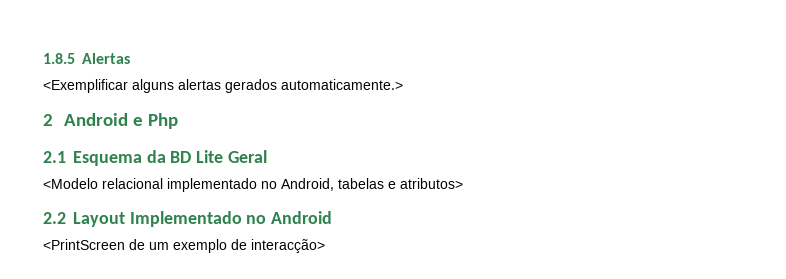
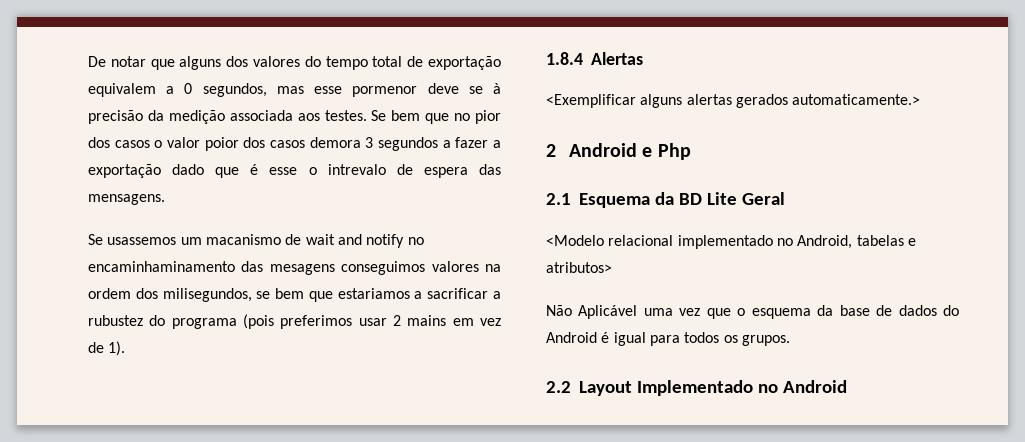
- 1.8.5 Alertas
+ De notar que alguns dos valores do tempo total de exportação equivalem a 0 segundos, mas esse pormenor deve se à precisão da medição associada aos testes. Se bem que no pior dos casos o valor poior dos casos demora 3 segundos a fazer a exportação dado que é esse o intrevalo de espera das mensagens.
+ Se usassemos um macanismo de wait and notify no encaminhaminamento das mesagens conseguimos valores na ordem dos milisegundos, se bem que estariamos a sacrificar a rubustez do programa (pois preferimos usar 2 mains em vez de 1).
+ 1.8.4 Alertas
+ Não Aplicável uma vez que o esquema da base de dados do Android é igual para todos os grupos.
- <PrintScreen de um exemplo de interacção>

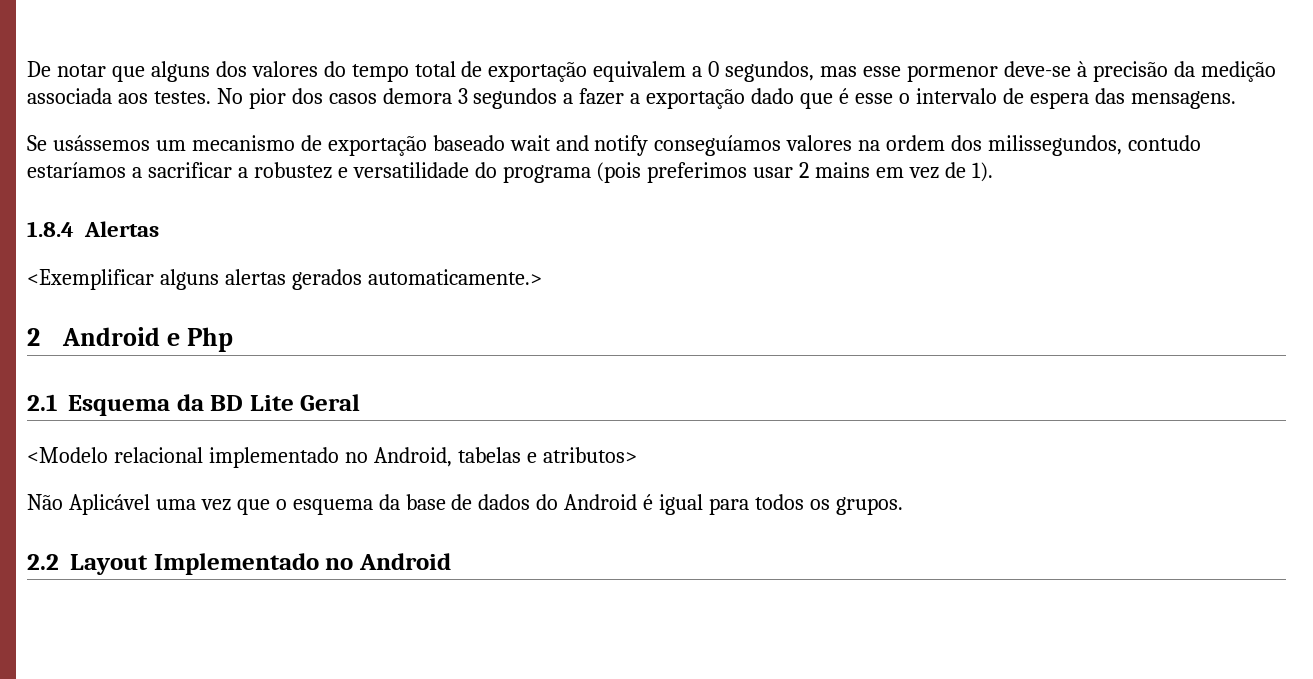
- De notar que alguns dos valores do tempo total de exportação equivalem a 0 segundos, mas esse pormenor deve se à precisão da medição associada aos testes.
+ De notar que alguns dos valores do tempo total de exportação equivalem a 0 segundos, mas esse pormenor deve-se à precisão da medição associada aos testes.
- Se bem que no pior dos casos o valor poior dos casos demora 3 segundos a fazer a exportação dado que é esse o intrevalo de espera das mensagens.
+ No pior dos casos demora 3 segundos a fazer a exportação dado que é esse o intervalo de espera das mensagens.
- Se usassemos um macanismo de wait and notify no encaminhaminamento das mesagens conseguimos valores na ordem dos milisegundos, se bem que estariamos a sacrificar a rubustez do programa (pois preferimos usar 2 mains em vez de 1).
+ Se usássemos um mecanismo de exportação baseado wait and notify conseguíamos valores na ordem dos milissegundos, contudo estaríamos a sacrificar a robustez e versatilidade do programa (pois preferimos usar 2 mains em vez de 1).

